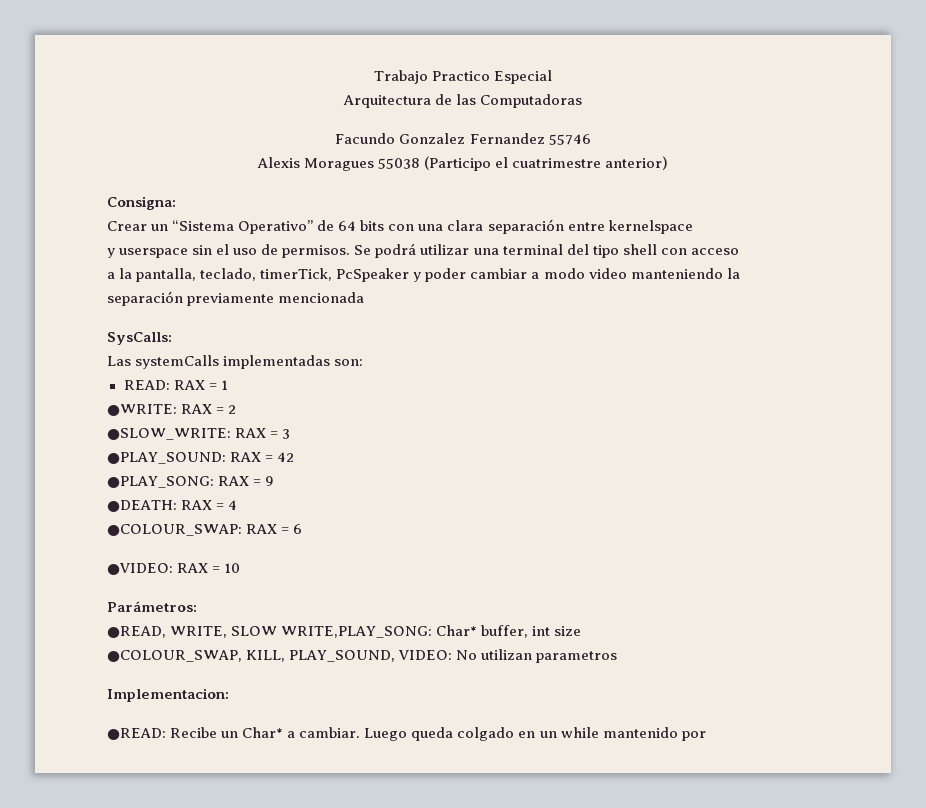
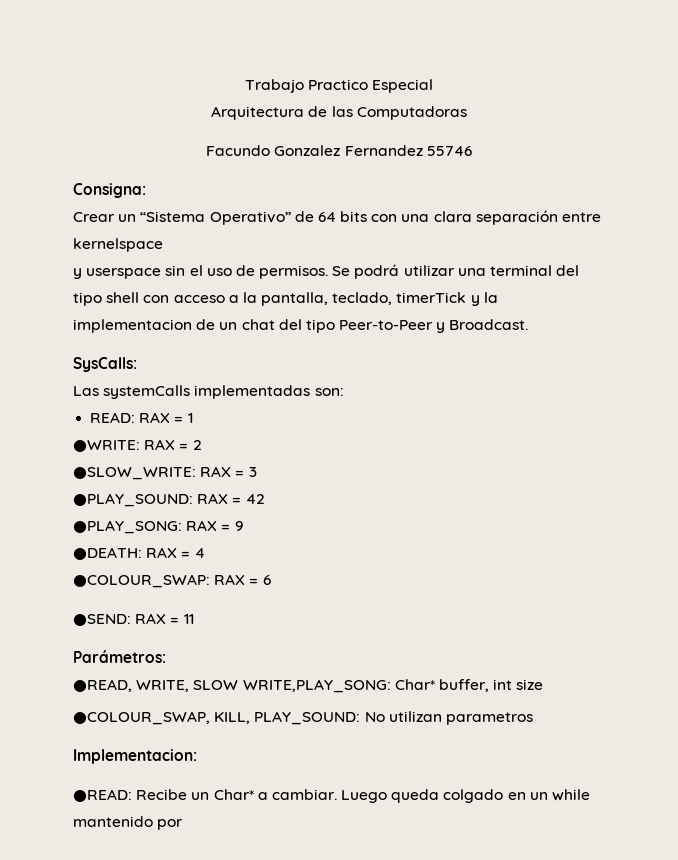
- Alexis Moragues 55038 (Participo el cuatrimestre anterior)
- Se podrá utilizar una terminal del tipo shell con acceso
- a la pantalla, teclado, timerTick, PcSpeaker y poder cambiar a modo video manteniendo la separación previamente mencionada
+ Se podrá utilizar una terminal del tipo shell con acceso a la pantalla, teclado, timerTick y la implementacion de un chat del tipo Peer-to-Peer y Broadcast.
- ●VIDEO: RAX = 10
+ ●SEND: RAX = 11
- ●COLOUR_SWAP, KILL, PLAY_SOUND, VIDEO: No utilizan parametros
+ ●COLOUR_SWAP, KILL, PLAY_SOUND: No utilizan parametros

